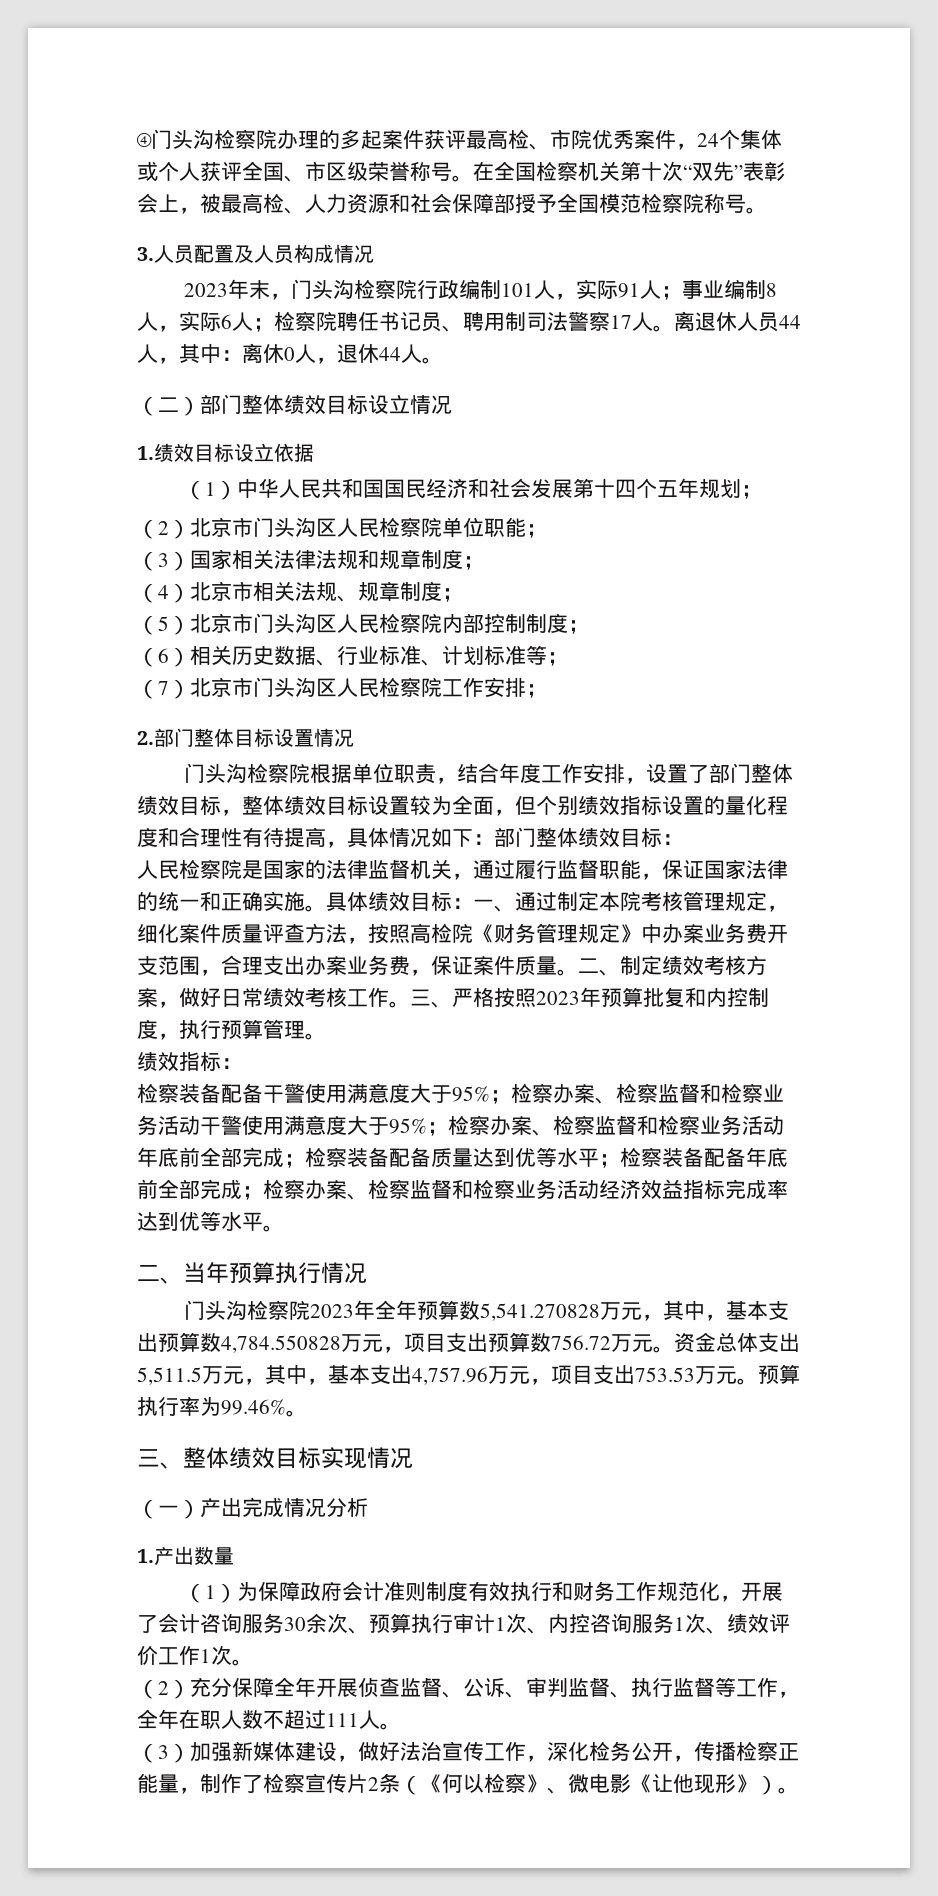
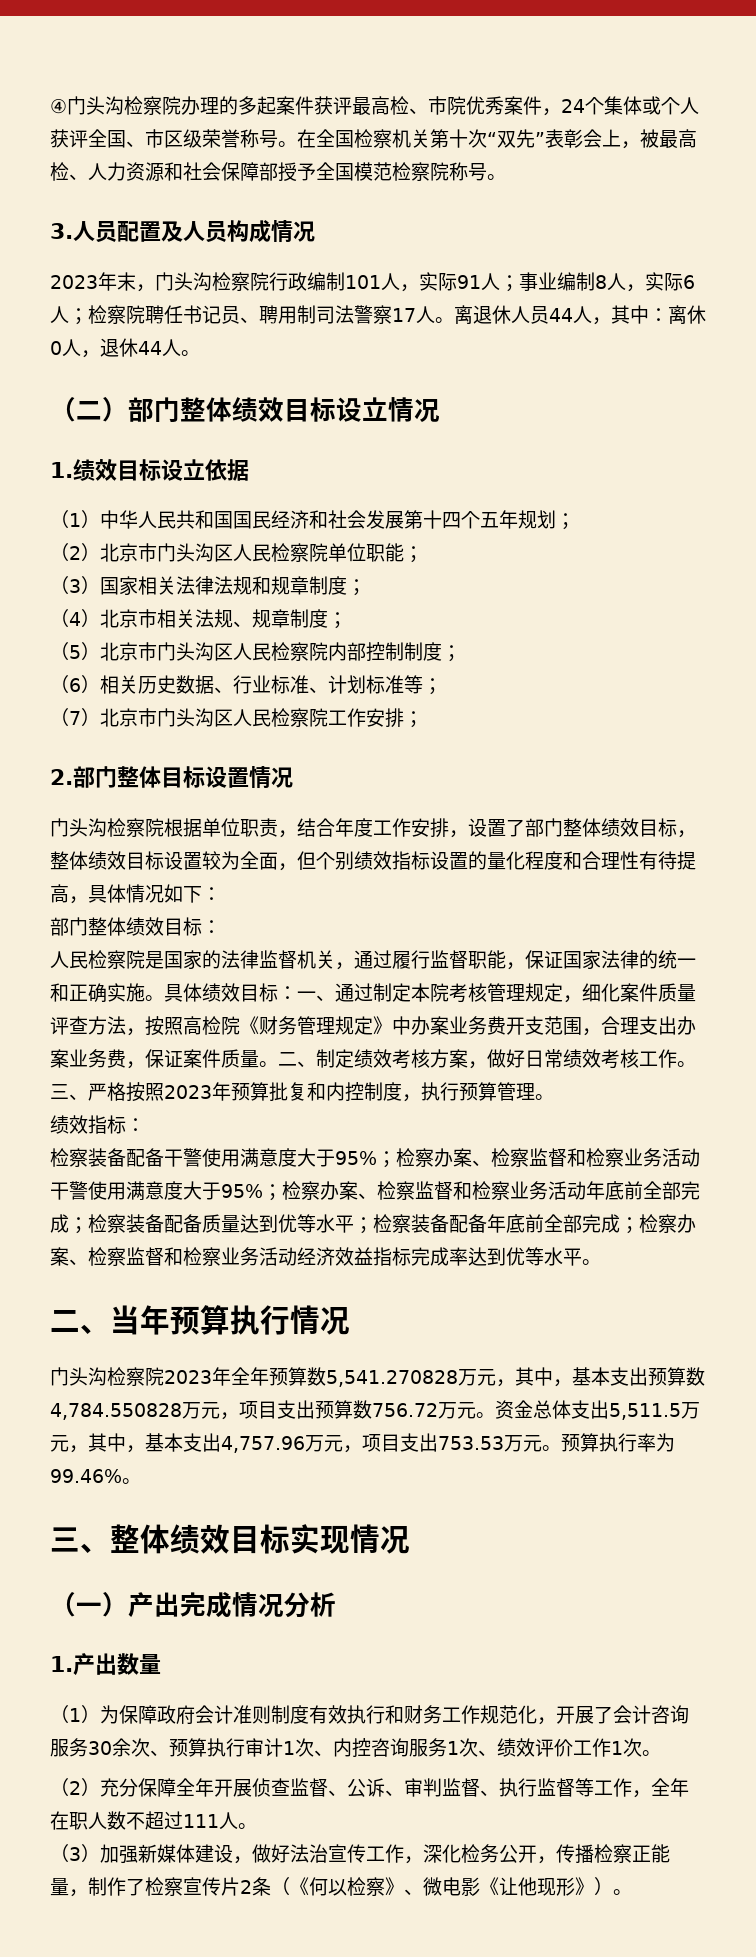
- 门头沟检察院根据单位职责，结合年度工作安排，设置了部门整体绩效目标，整体绩效目标设置较为全面，但个别绩效指标设置的量化程度和合理性有待提高，具体情况如下：部门整体绩效目标：
+ 门头沟检察院根据单位职责，结合年度工作安排，设置了部门整体绩效目标，整体绩效目标设置较为全面，但个别绩效指标设置的量化程度和合理性有待提高，具体情况如下：
+ 部门整体绩效目标：

